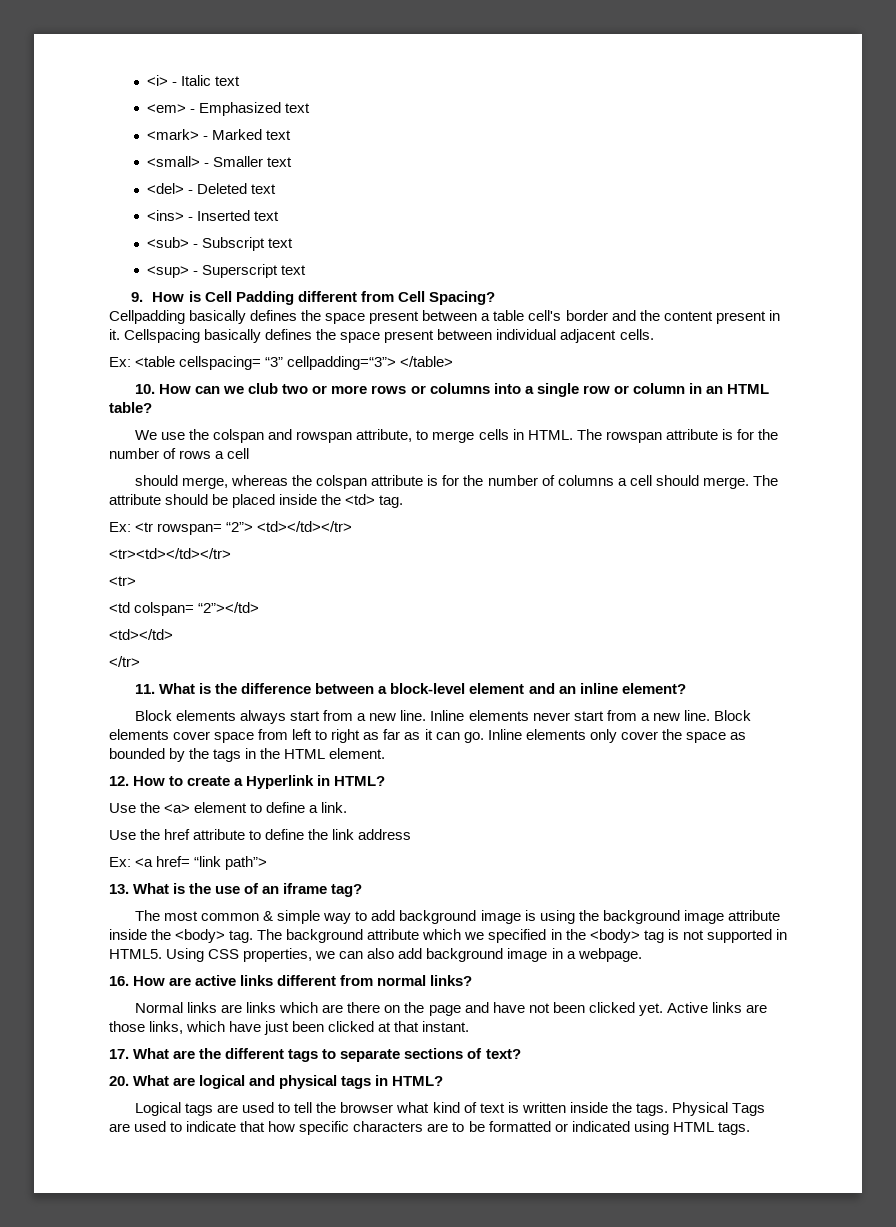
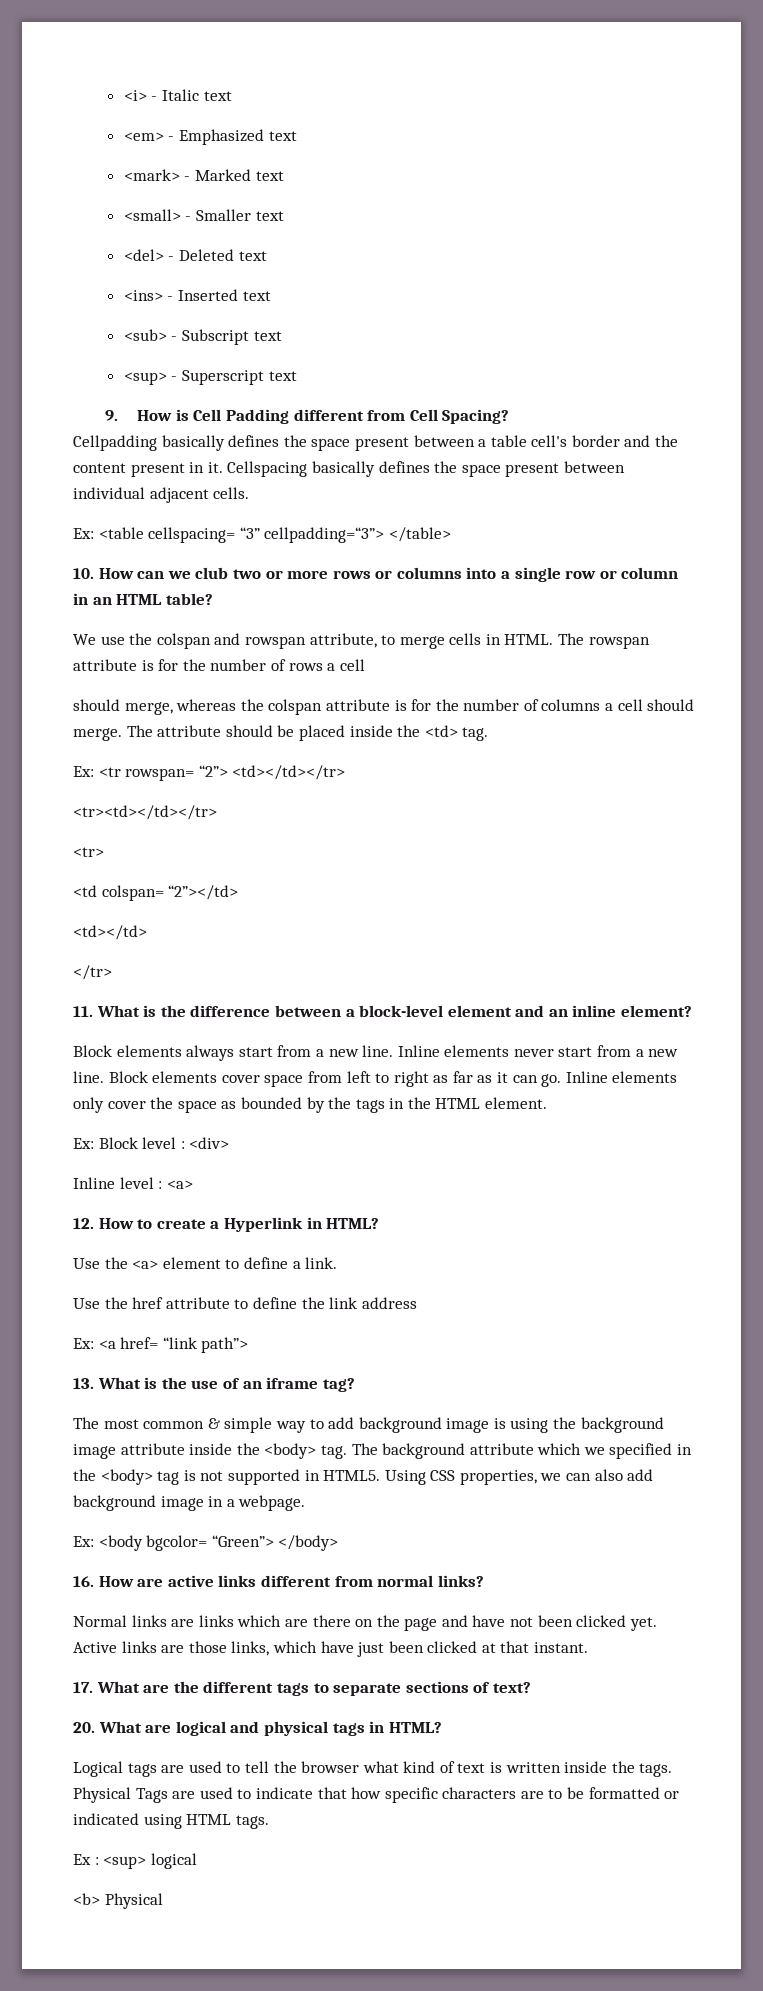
+ Ex: Block level : <div>
+ Inline level : <a>
+ Ex: <body bgcolor= “Green”> </body>
+ Ex : <sup> logical
+ <b> Physical

